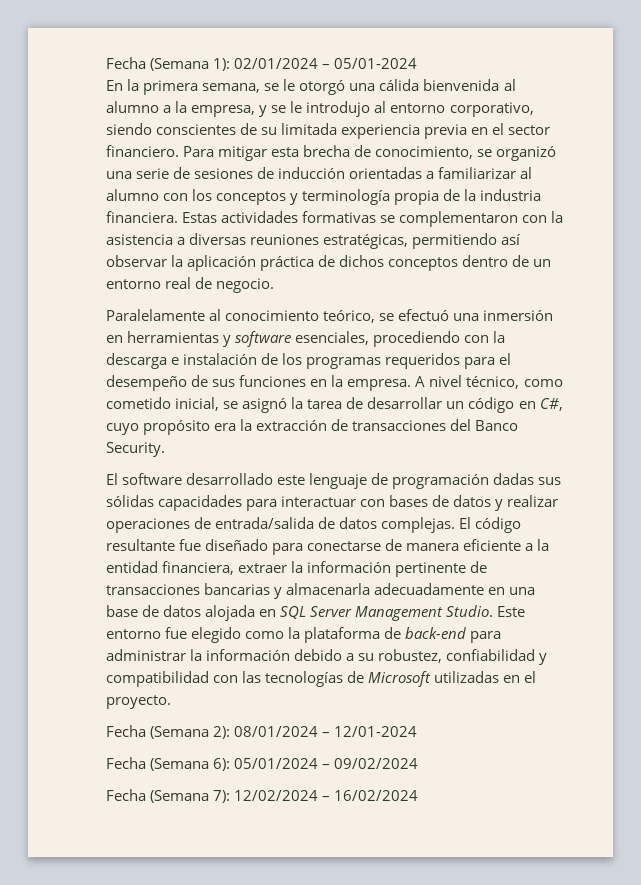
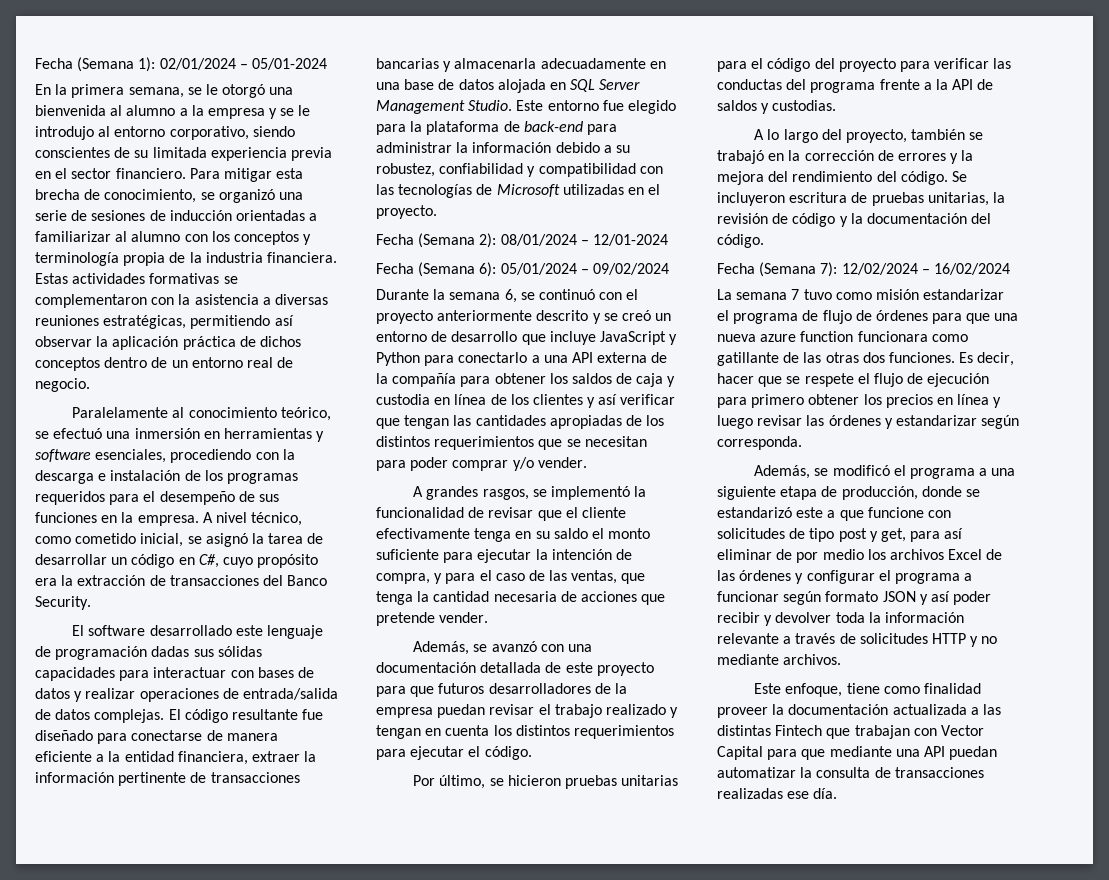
- En la primera semana, se le otorgó una cálida bienvenida al alumno a la empresa, y se le introdujo al entorno corporativo, siendo conscientes de su limitada experiencia previa en el sector financiero.
+ En la primera semana, se le otorgó una bienvenida al alumno a la empresa y se le introdujo al entorno corporativo, siendo conscientes de su limitada experiencia previa en el sector financiero.
- Este entorno fue elegido como la plataforma de back-end para administrar la información debido a su robustez, confiabilidad y compatibilidad con las tecnologías de Microsoft utilizadas en el proyecto.
+ Este entorno fue elegido para la plataforma de back-end para administrar la información debido a su robustez, confiabilidad y compatibilidad con las tecnologías de Microsoft utilizadas en el proyecto.
+ Durante la semana 6, se continuó con el proyecto anteriormente descrito y se creó un entorno de desarrollo que incluye JavaScript y Python para conectarlo a una API externa de la compañía para obtener los saldos de caja y custodia en línea de los clientes y así verificar que tengan las cantidades apropiadas de los distintos requerimientos que se necesitan para poder comprar y/o vender.
+ A grandes rasgos, se implementó la funcionalidad de revisar que el cliente efectivamente tenga en su saldo el monto suficiente para ejecutar la intención de compra, y para el caso de las ventas, que tenga la cantidad necesaria de acciones que pretende vender.
+ Además, se avanzó con una documentación detallada de este proyecto para que futuros desarrolladores de la empresa puedan revisar el trabajo realizado y tengan en cuenta los distintos requerimientos para ejecutar el código.
+ Por último, se hicieron pruebas unitarias para el código del proyecto para verificar las conductas del programa frente a la API de saldos y custodias.
+ A lo largo del proyecto, también se trabajó en la corrección de errores y la mejora del rendimiento del código. Se incluyeron escritura de pruebas unitarias, la revisión de código y la documentación del código.
+ La semana 7 tuvo como misión estandarizar el programa de flujo de órdenes para que una nueva azure function funcionara como gatillante de las otras dos funciones. Es decir, hacer que se respete el flujo de ejecución para primero obtener los precios en línea y luego revisar las órdenes y estandarizar según corresponda.
+ Además, se modificó el programa a una siguiente etapa de producción, donde se estandarizó este a que funcione con solicitudes de tipo post y get, para así eliminar de por medio los archivos Excel de las órdenes y configurar el programa a funcionar según formato JSON y así poder recibir y devolver toda la información relevante a través de solicitudes HTTP y no mediante archivos.
+ Este enfoque, tiene como finalidad proveer la documentación actualizada a las distintas Fintech que trabajan con Vector Capital para que mediante una API puedan automatizar la consulta de transacciones realizadas ese día.

